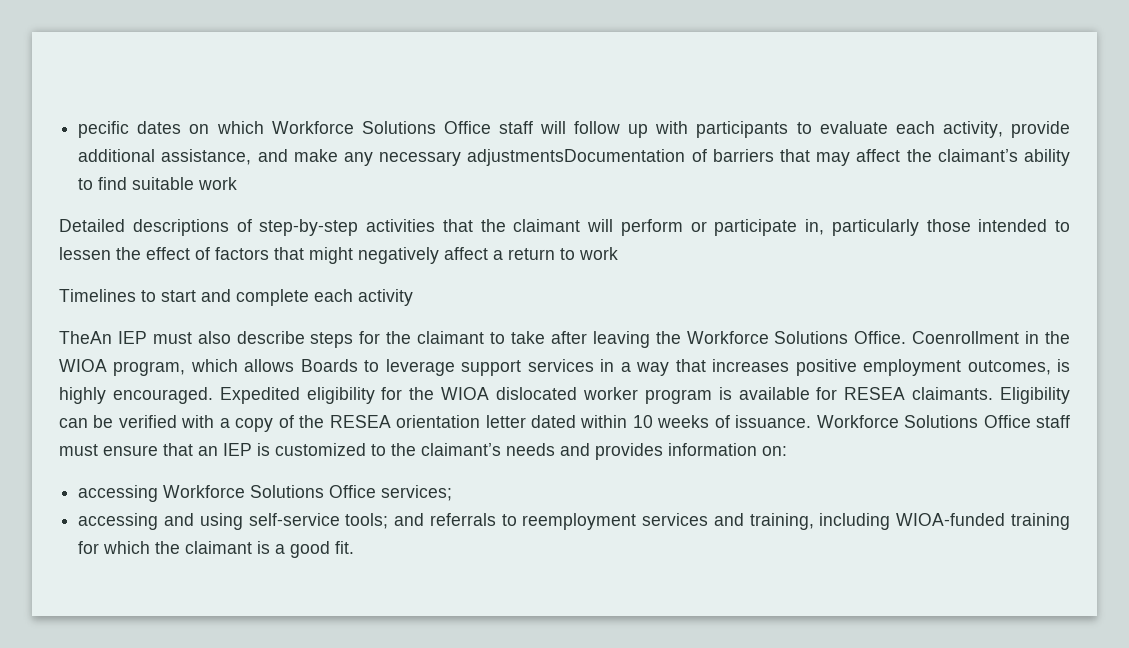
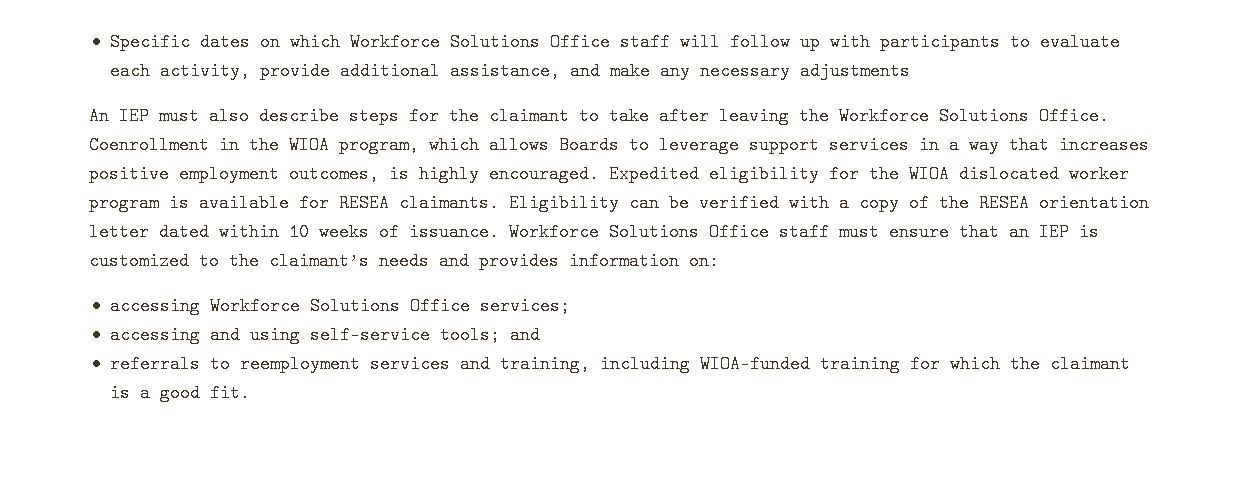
- pecific dates on which Workforce Solutions Office staff will follow up with participants to evaluate each activity, provide additional assistance, and make any necessary adjustmentsDocumentation of barriers that may affect the claimant’s ability to find suitable work
- Detailed descriptions of step-by-step activities that the claimant will perform or participate in, particularly those intended to lessen the effect of factors that might negatively affect a return to work
- Timelines to start and complete each activity
- TheAn IEP must also describe steps for the claimant to take after leaving the Workforce Solutions Office.
+ Specific dates on which Workforce Solutions Office staff will follow up with participants to evaluate each activity, provide additional assistance, and make any necessary adjustments
+ An IEP must also describe steps for the claimant to take after leaving the Workforce Solutions Office.
- accessing and using self-service tools; and referrals to reemployment services and training, including WIOA-funded training for which the claimant is a good fit.
+ accessing and using self-service tools; and
+ referrals to reemployment services and training, including WIOA-funded training for which the claimant is a good fit.

